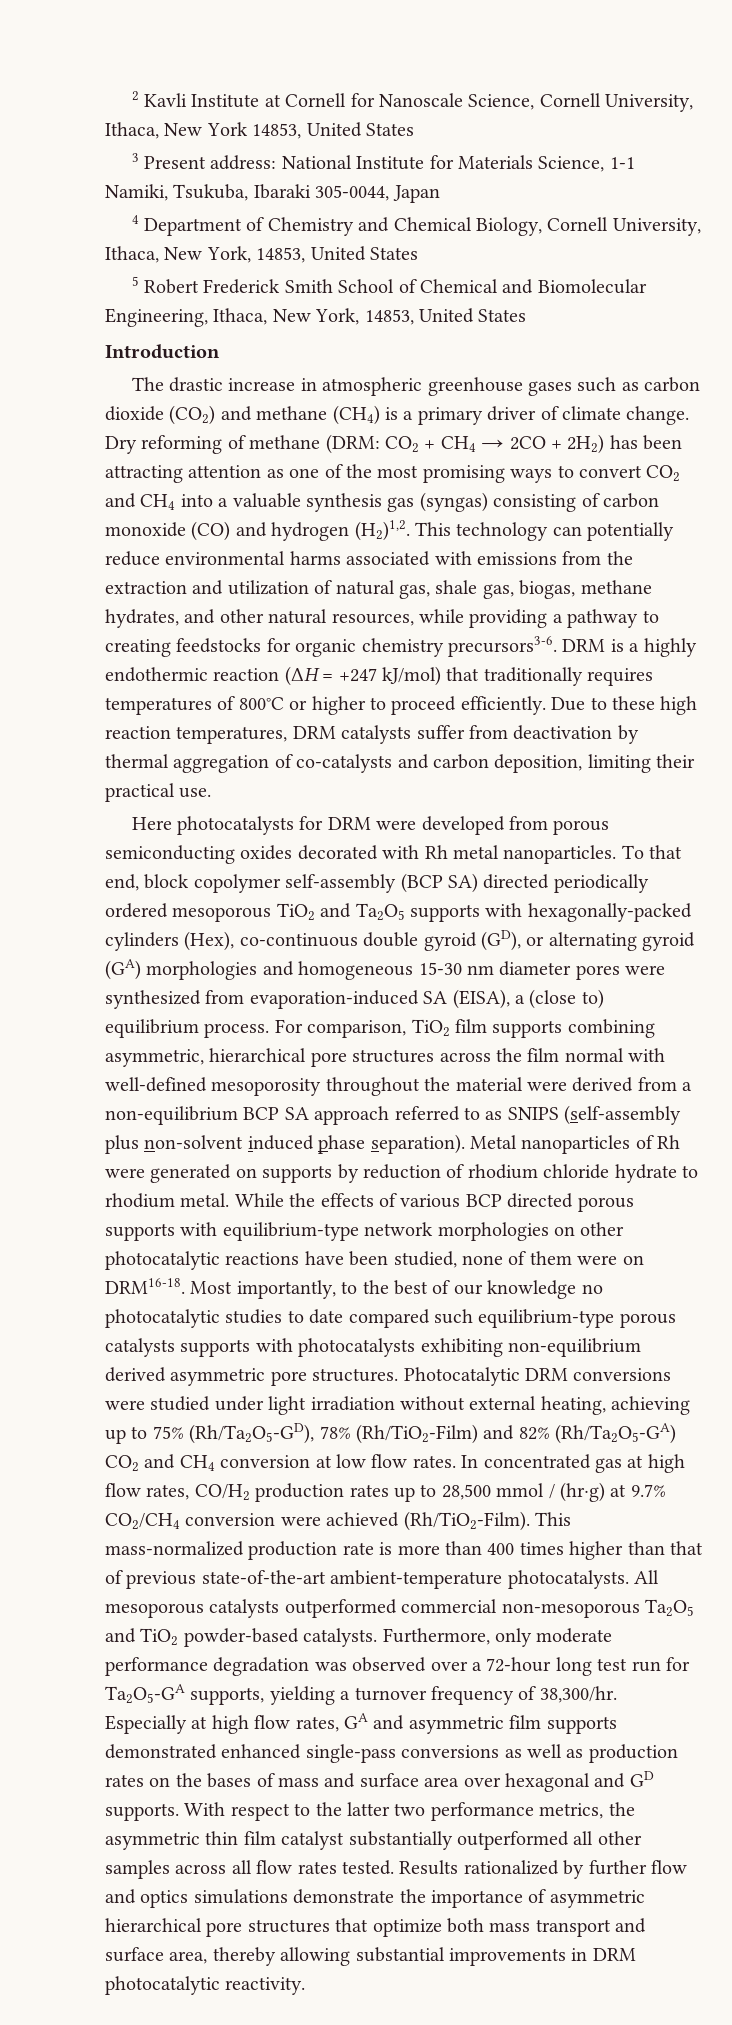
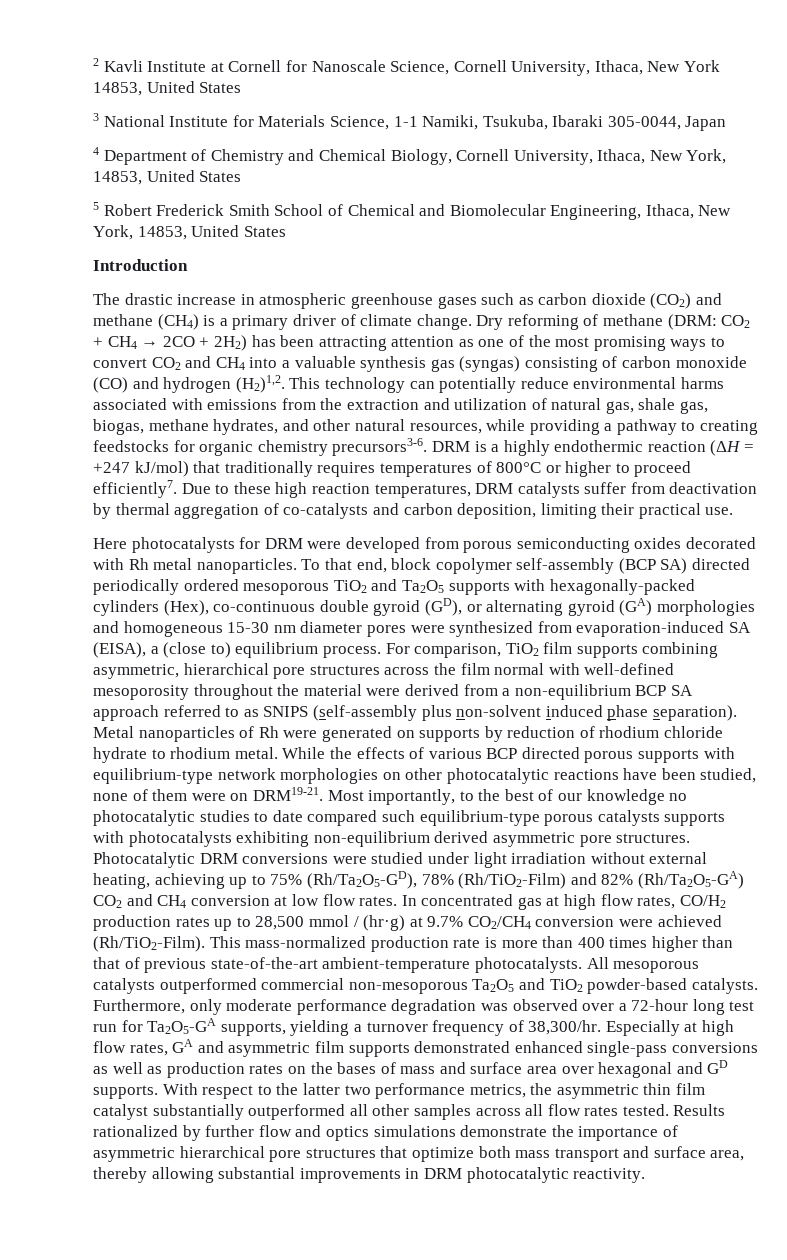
- 3 Present address: National Institute for Materials Science, 1-1 Namiki, Tsukuba, Ibaraki 305-0044, Japan
+ 3 National Institute for Materials Science, 1-1 Namiki, Tsukuba, Ibaraki 305-0044, Japan
- DRM is a highly endothermic reaction (ΔH = +247 kJ/mol) that traditionally requires temperatures of 800°C or higher to proceed efficiently.
+ DRM is a highly endothermic reaction (ΔH = +247 kJ/mol) that traditionally requires temperatures of 800°C or higher to proceed efficiently7.
- While the effects of various BCP directed porous supports with equilibrium-type network morphologies on other photocatalytic reactions have been studied, none of them were on DRM16-18.
+ While the effects of various BCP directed porous supports with equilibrium-type network morphologies on other photocatalytic reactions have been studied, none of them were on DRM19-21.

